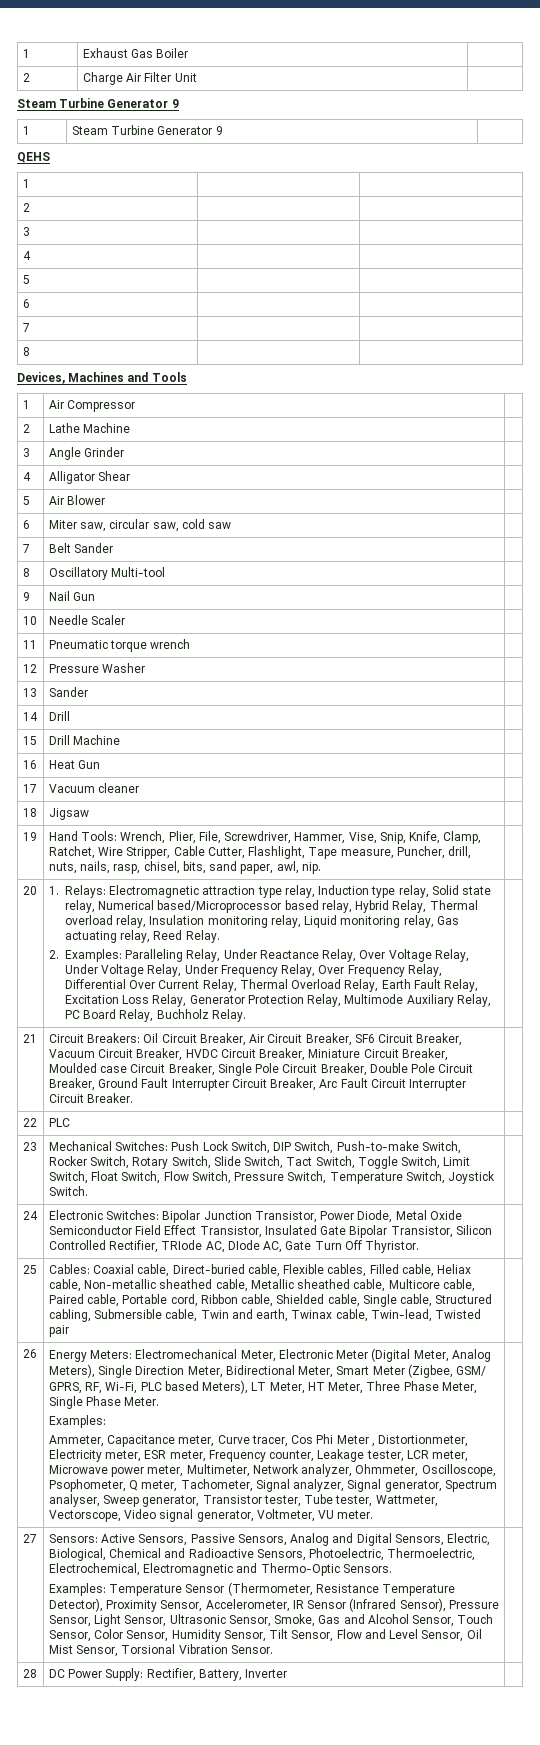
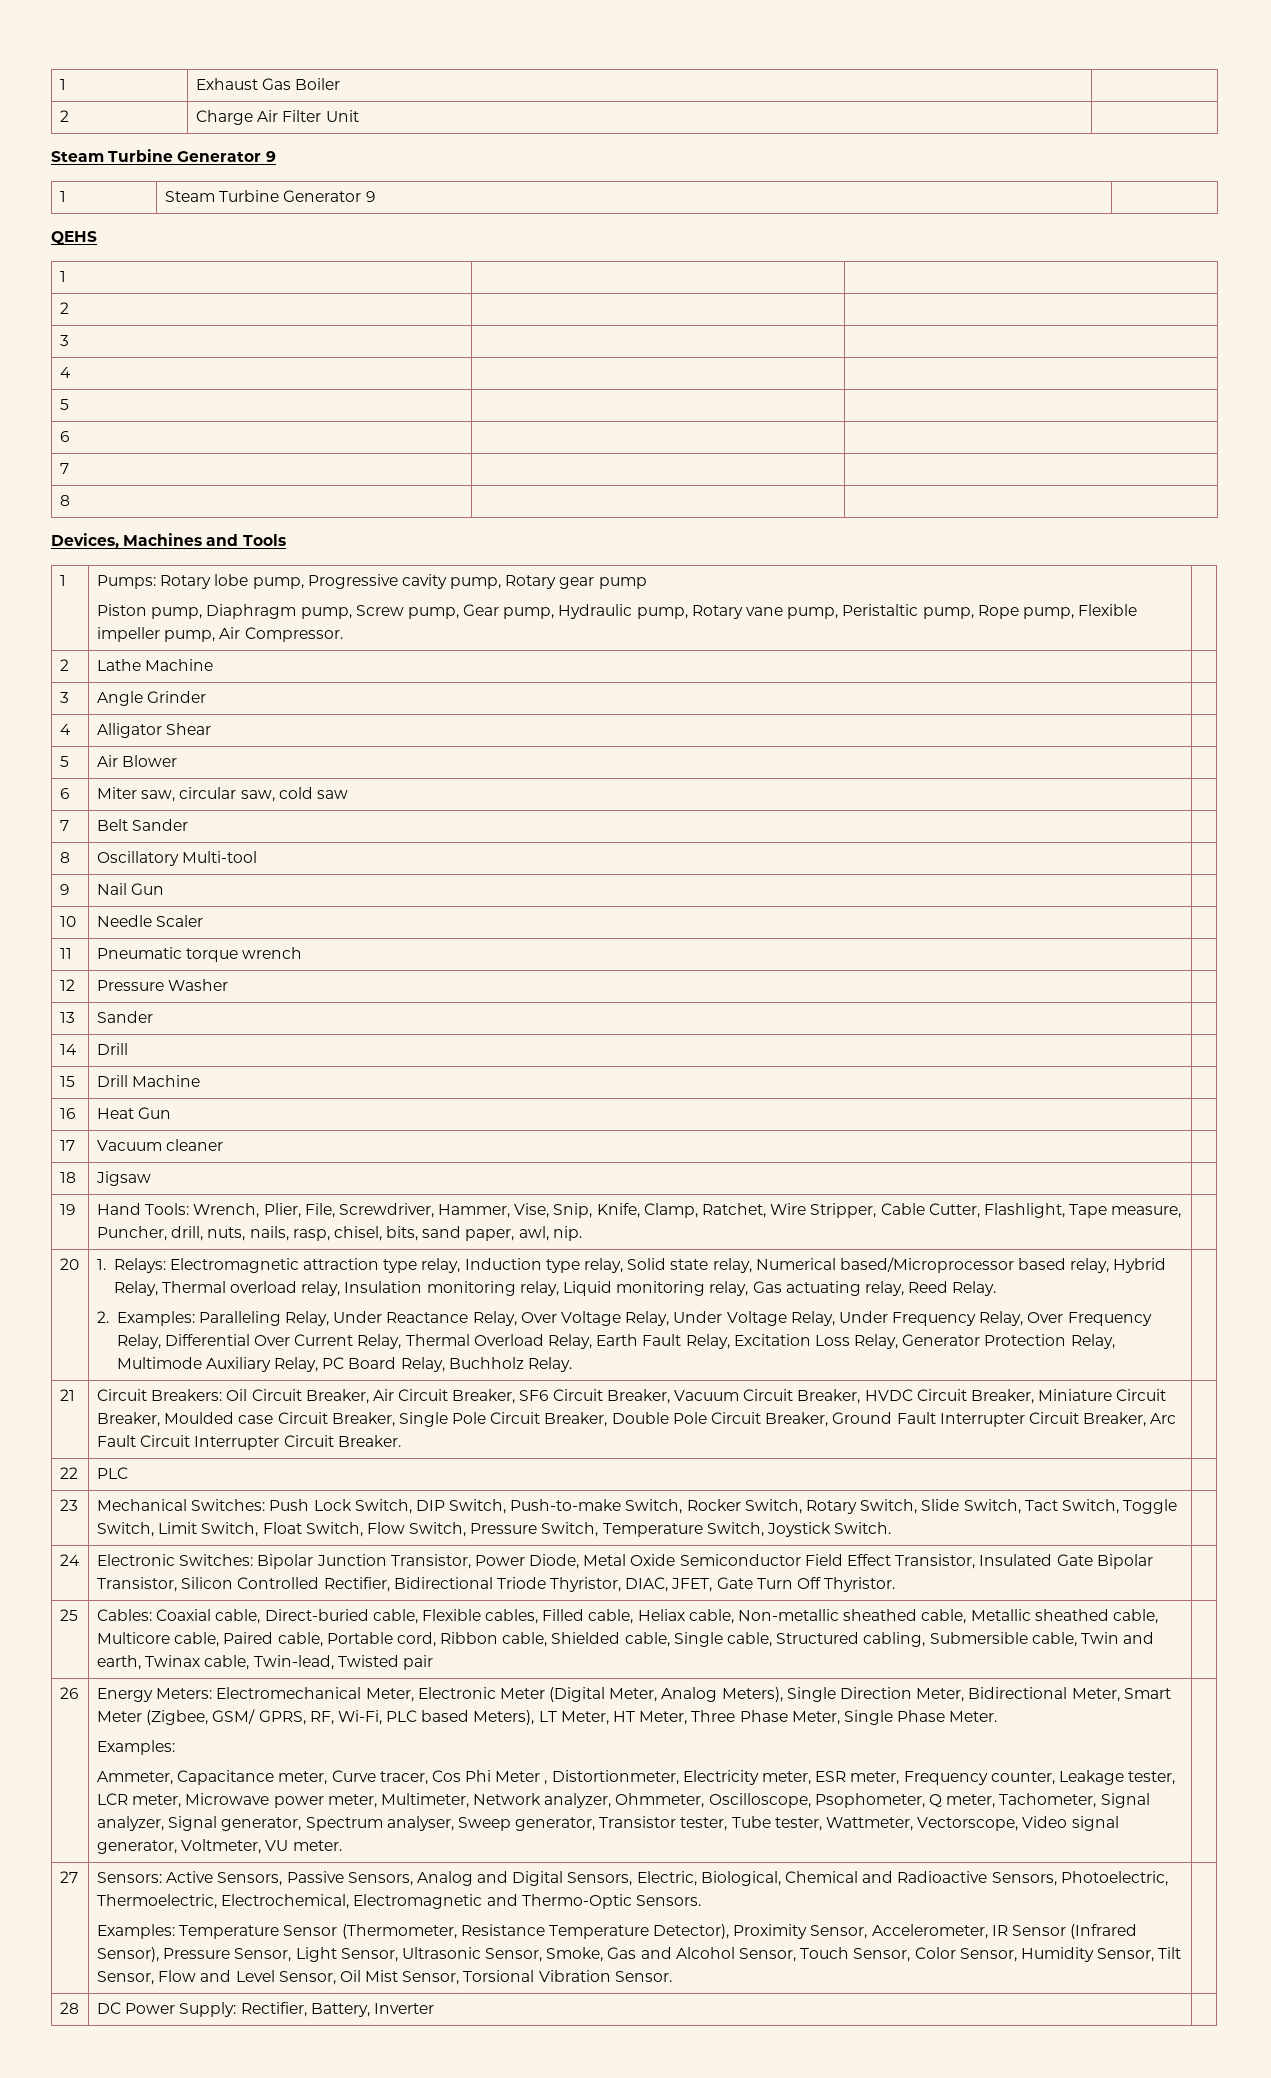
- 1 | Air Compressor |
+ 1 | Pumps: Rotary lobe pump, Progressive cavity pump, Rotary gear pump
+ Piston pump, Diaphragm pump, Screw pump, Gear pump, Hydraulic pump, Rotary vane pump, Peristaltic pump, Rope pump, Flexible impeller pump, Air Compressor. |
- 24 | Electronic Switches: Bipolar Junction Transistor, Power Diode, Metal Oxide Semiconductor Field Effect Transistor, Insulated Gate Bipolar Transistor, Silicon Controlled Rectifier, TRIode AC, DIode AC, Gate Turn Off Thyristor. |
+ 24 | Electronic Switches: Bipolar Junction Transistor, Power Diode, Metal Oxide Semiconductor Field Effect Transistor, Insulated Gate Bipolar Transistor, Silicon Controlled Rectifier, Bidirectional Triode Thyristor, DIAC, JFET, Gate Turn Off Thyristor. |

